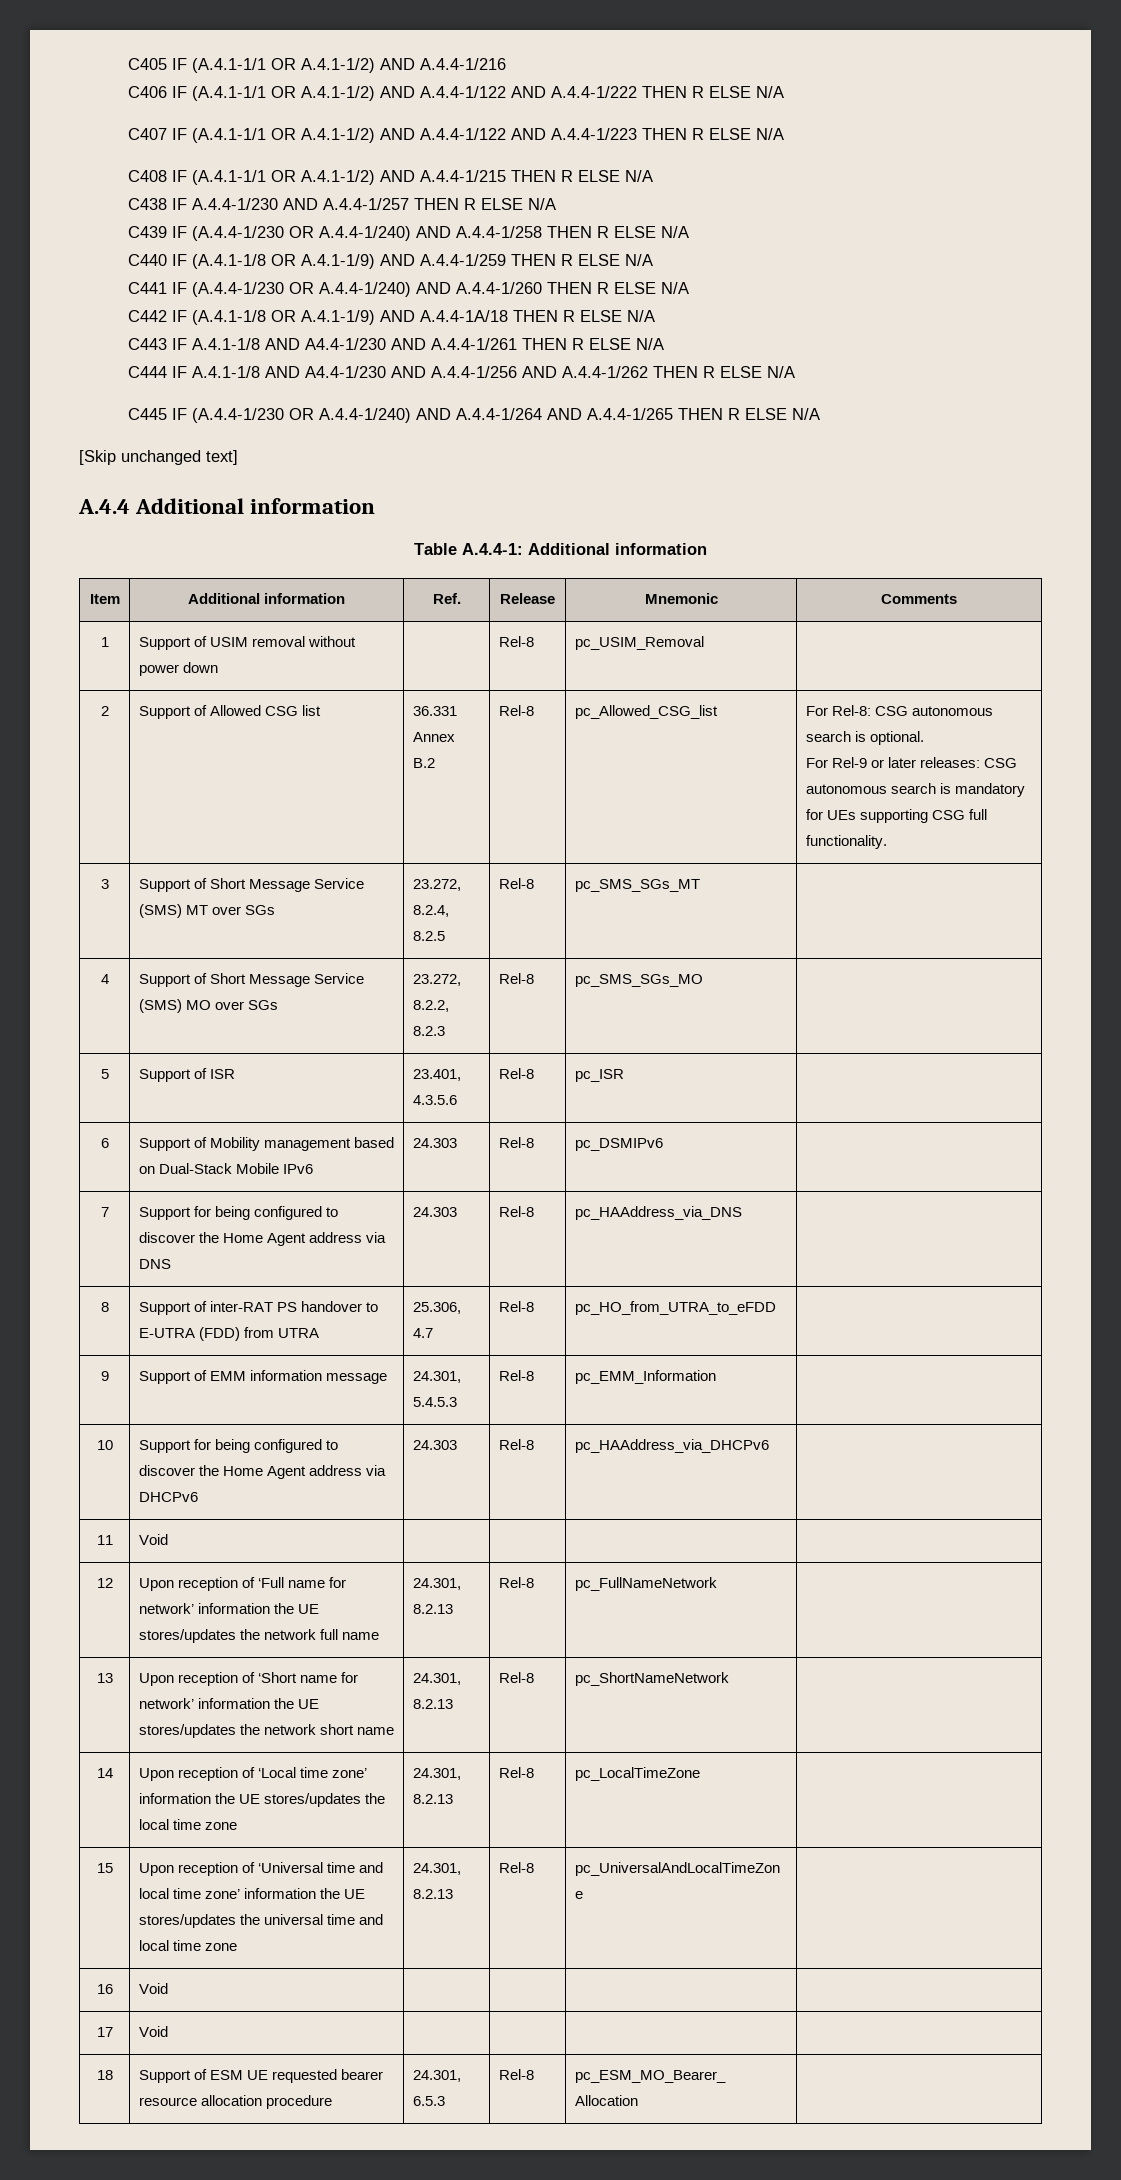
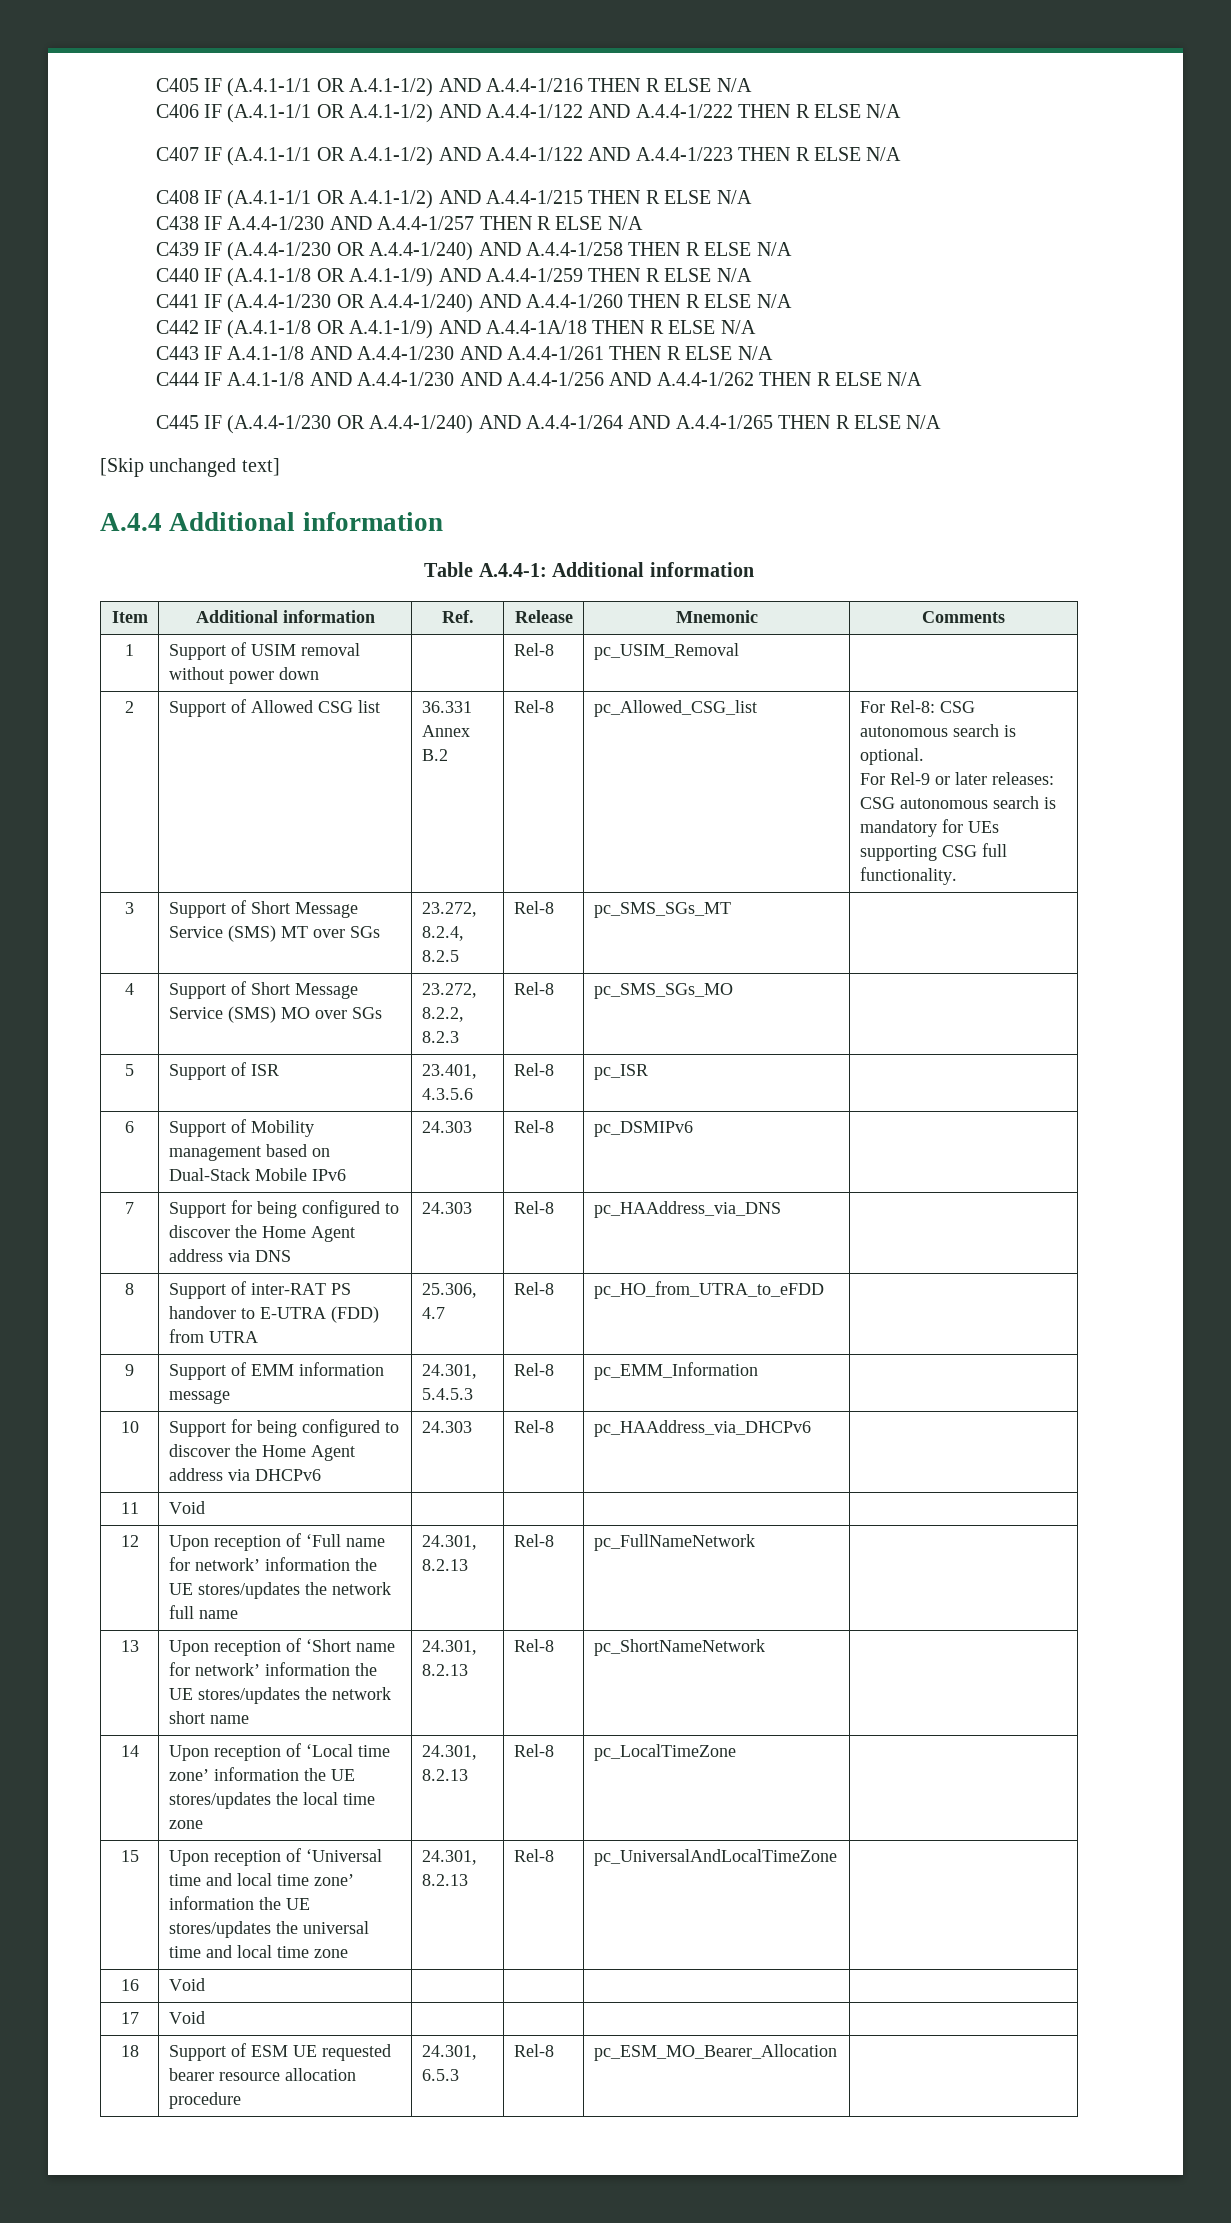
- C405 IF (A.4.1-1/1 OR A.4.1-1/2) AND A.4.4-1/216
+ C405 IF (A.4.1-1/1 OR A.4.1-1/2) AND A.4.4-1/216 THEN R ELSE N/A
- C443 IF A.4.1-1/8 AND A4.4-1/230 AND A.4.4-1/261 THEN R ELSE N/A
+ C443 IF A.4.1-1/8 AND A.4.4-1/230 AND A.4.4-1/261 THEN R ELSE N/A
- C444 IF A.4.1-1/8 AND A4.4-1/230 AND A.4.4-1/256 AND A.4.4-1/262 THEN R ELSE N/A
+ C444 IF A.4.1-1/8 AND A.4.4-1/230 AND A.4.4-1/256 AND A.4.4-1/262 THEN R ELSE N/A

